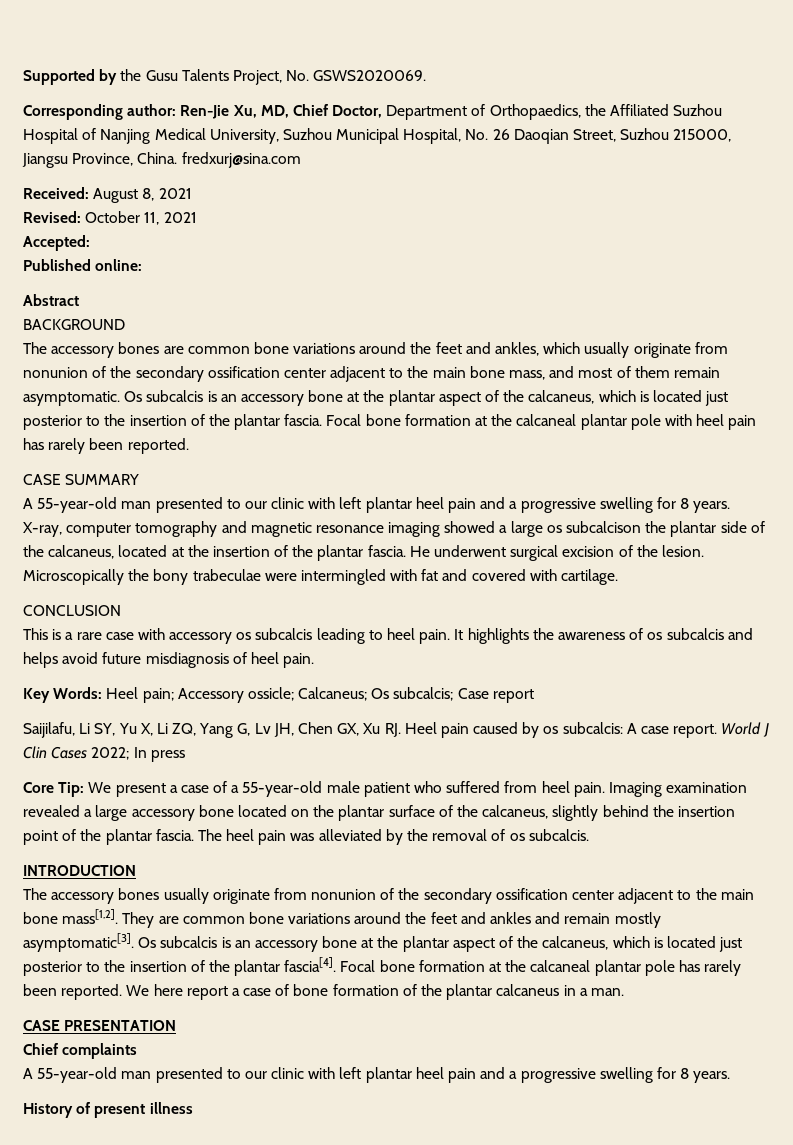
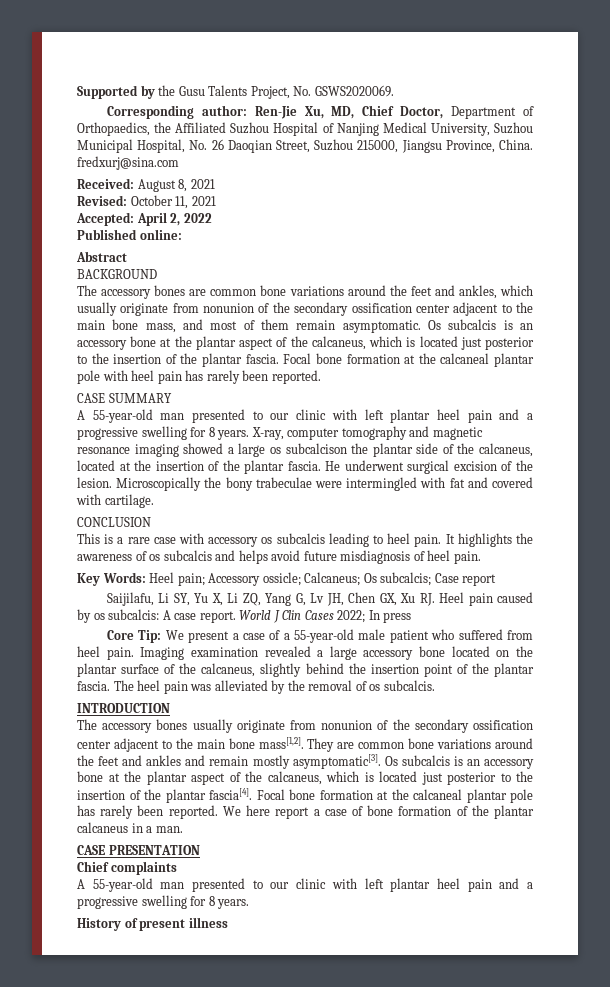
- Accepted:
+ Accepted: April 2, 2022

